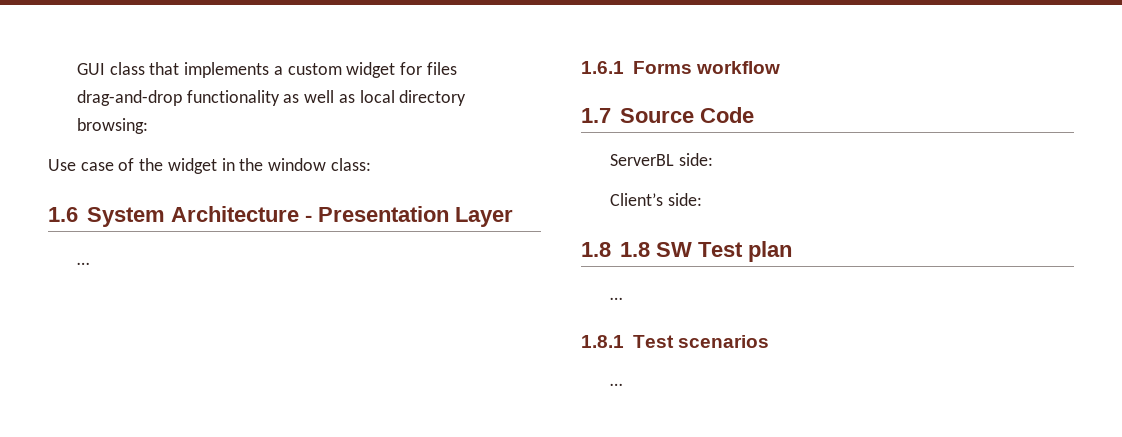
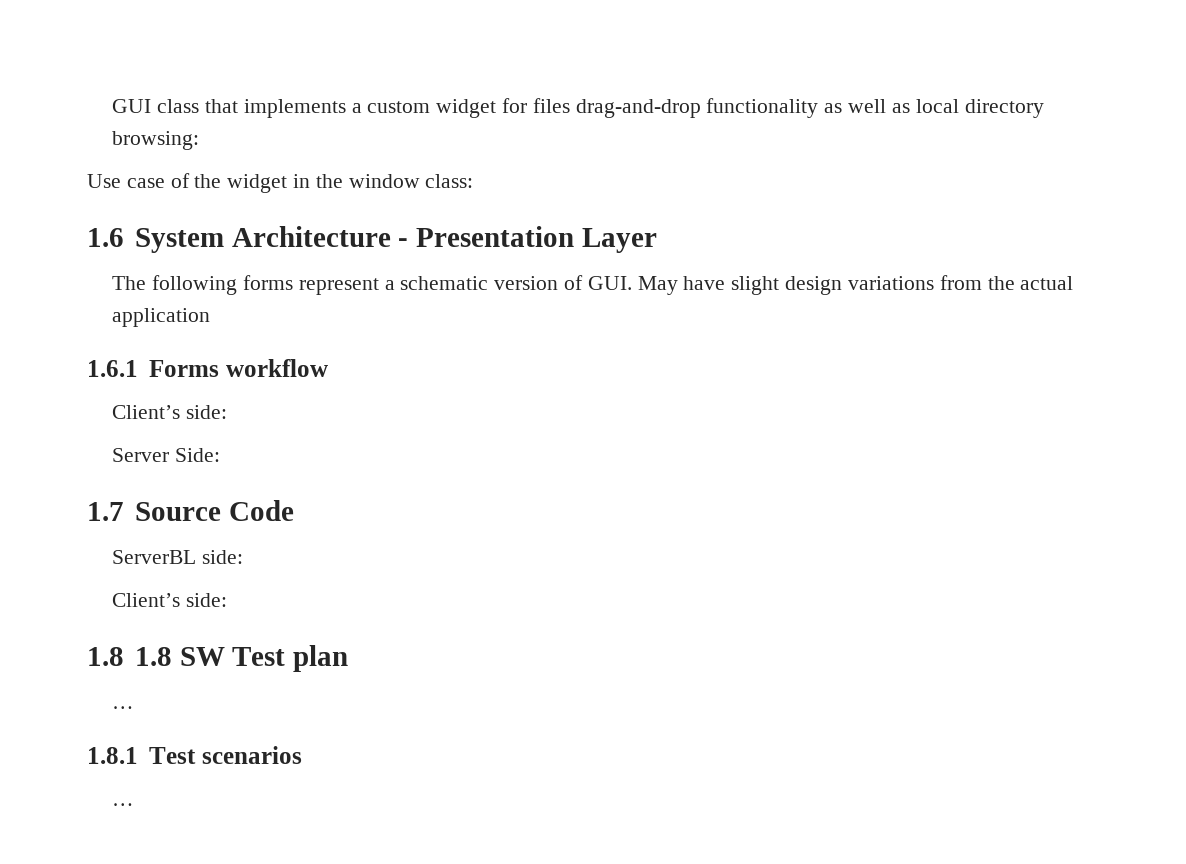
  1.6 System Architecture - Presentation Layer
- …
+ The following forms represent a schematic version of GUI. May have slight design variations from the actual application
  1.6.1 Forms workflow
+ Client’s side:
+ Server Side:

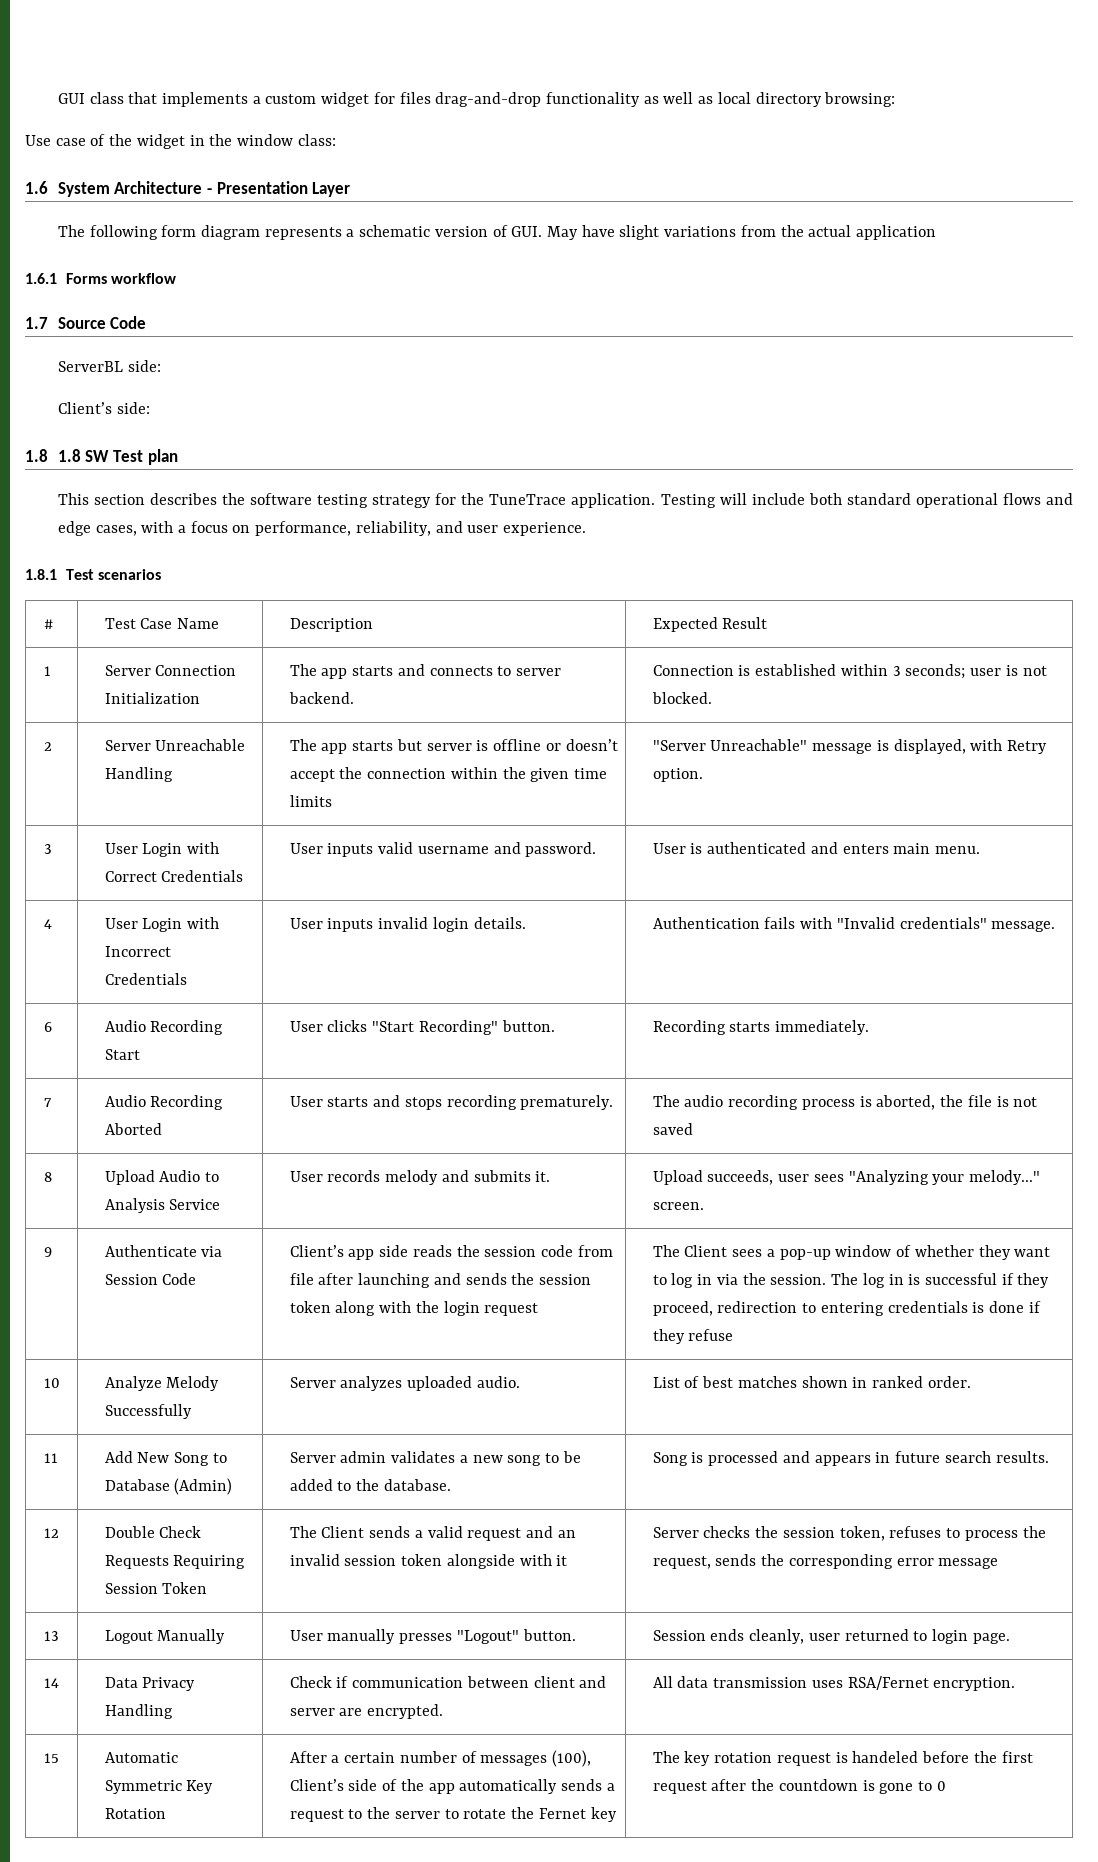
- The following forms represent a schematic version of GUI. May have slight design variations from the actual application
+ The following form diagram represents a schematic version of GUI. May have slight variations from the actual application
  1.6.1 Forms workflow
- Client’s side:
- Server Side:
  1.8 1.8 SW Test plan
- …
+ This section describes the software testing strategy for the TuneTrace application. Testing will include both standard operational flows and edge cases, with a focus on performance, reliability, and user experience.
  1.8.1 Test scenarios
- …
+ # | Test Case Name | Description | Expected Result
+ 1 | Server Connection Initialization | The app starts and connects to server backend. | Connection is established within 3 seconds; user is not blocked.
+ 2 | Server Unreachable Handling | The app starts but server is offline or doesn’t accept the connection within the given time limits | "Server Unreachable" message is displayed, with Retry option.
+ 3 | User Login with Correct Credentials | User inputs valid username and password. | User is authenticated and enters main menu.
+ 4 | User Login with Incorrect Credentials | User inputs invalid login details. | Authentication fails with "Invalid credentials" message.
+ 6 | Audio Recording Start | User clicks "Start Recording" button. | Recording starts immediately.
+ 7 | Audio Recording Aborted | User starts and stops recording prematurely. | The audio recording process is aborted, the file is not saved
+ 8 | Upload Audio to Analysis Service | User records melody and submits it. | Upload succeeds, user sees "Analyzing your melody..." screen.
+ 9 | Authenticate via Session Code | Client’s app side reads the session code from file after launching and sends the session token along with the login request | The Client sees a pop-up window of whether they want to log in via the session. The log in is successful if they proceed, redirection to entering credentials is done if they refuse
+ 10 | Analyze Melody Successfully | Server analyzes uploaded audio. | List of best matches shown in ranked order.
+ 11 | Add New Song to Database (Admin) | Server admin validates a new song to be added to the database. | Song is processed and appears in future search results.
+ 12 | Double Check Requests Requiring Session Token | The Client sends a valid request and an invalid session token alongside with it | Server checks the session token, refuses to process the request, sends the corresponding error message
+ 13 | Logout Manually | User manually presses "Logout" button. | Session ends cleanly, user returned to login page.
+ 14 | Data Privacy Handling | Check if communication between client and server are encrypted. | All data transmission uses RSA/Fernet encryption.
+ 15 | Automatic Symmetric Key Rotation | After a certain number of messages (100), Client’s side of the app automatically sends a request to the server to rotate the Fernet key | The key rotation request is handeled before the first request after the countdown is gone to 0

